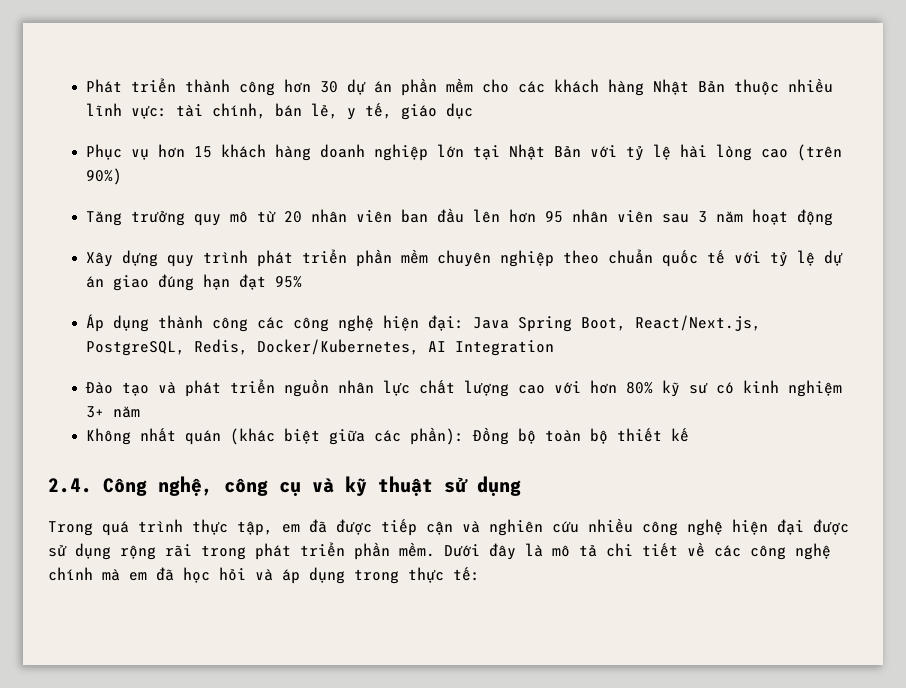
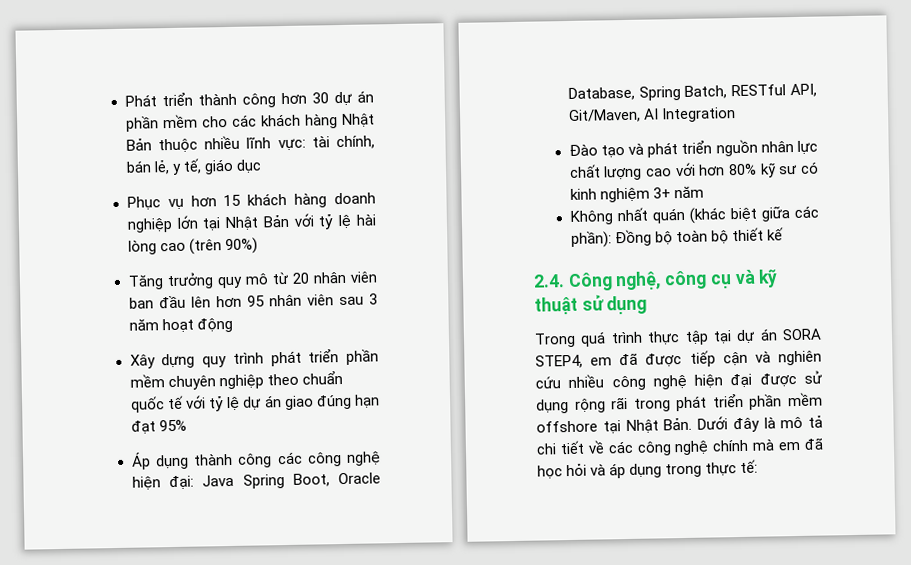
- Áp dụng thành công các công nghệ hiện đại: Java Spring Boot, React/Next.js, PostgreSQL, Redis, Docker/Kubernetes, AI Integration
+ Áp dụng thành công các công nghệ hiện đại: Java Spring Boot, Oracle Database, Spring Batch, RESTful API, Git/Maven, AI Integration
- Trong quá trình thực tập, em đã được tiếp cận và nghiên cứu nhiều công nghệ hiện đại được sử dụng rộng rãi trong phát triển phần mềm. Dưới đây là mô tả chi tiết về các công nghệ chính mà em đã học hỏi và áp dụng trong thực tế:
+ Trong quá trình thực tập tại dự án SORA STEP4, em đã được tiếp cận và nghiên cứu nhiều công nghệ hiện đại được sử dụng rộng rãi trong phát triển phần mềm offshore tại Nhật Bản. Dưới đây là mô tả chi tiết về các công nghệ chính mà em đã học hỏi và áp dụng trong thực tế:

